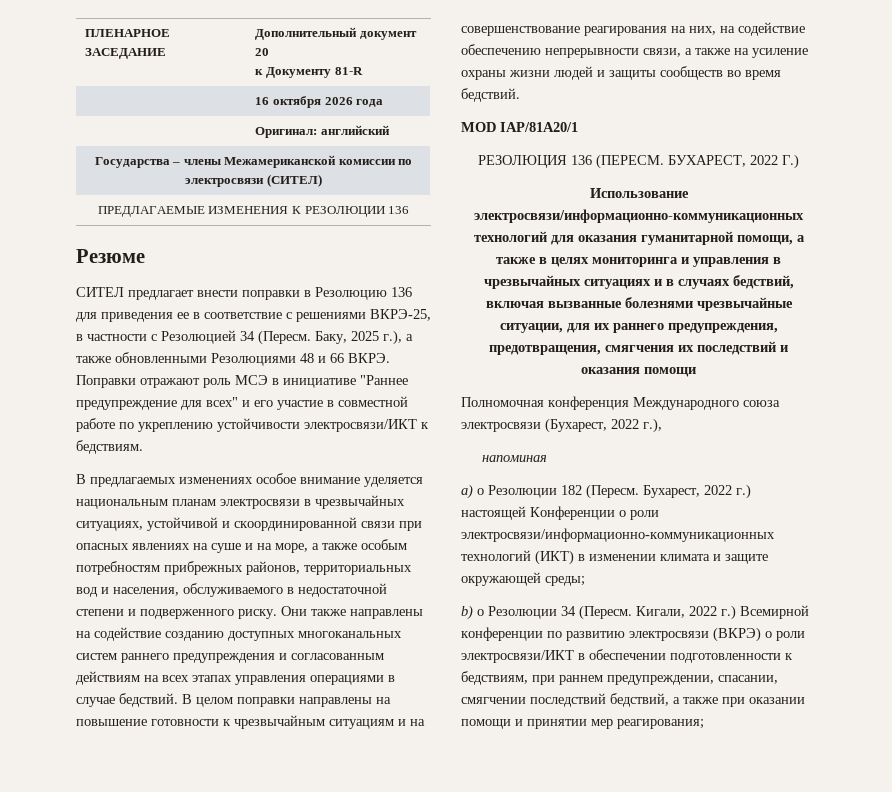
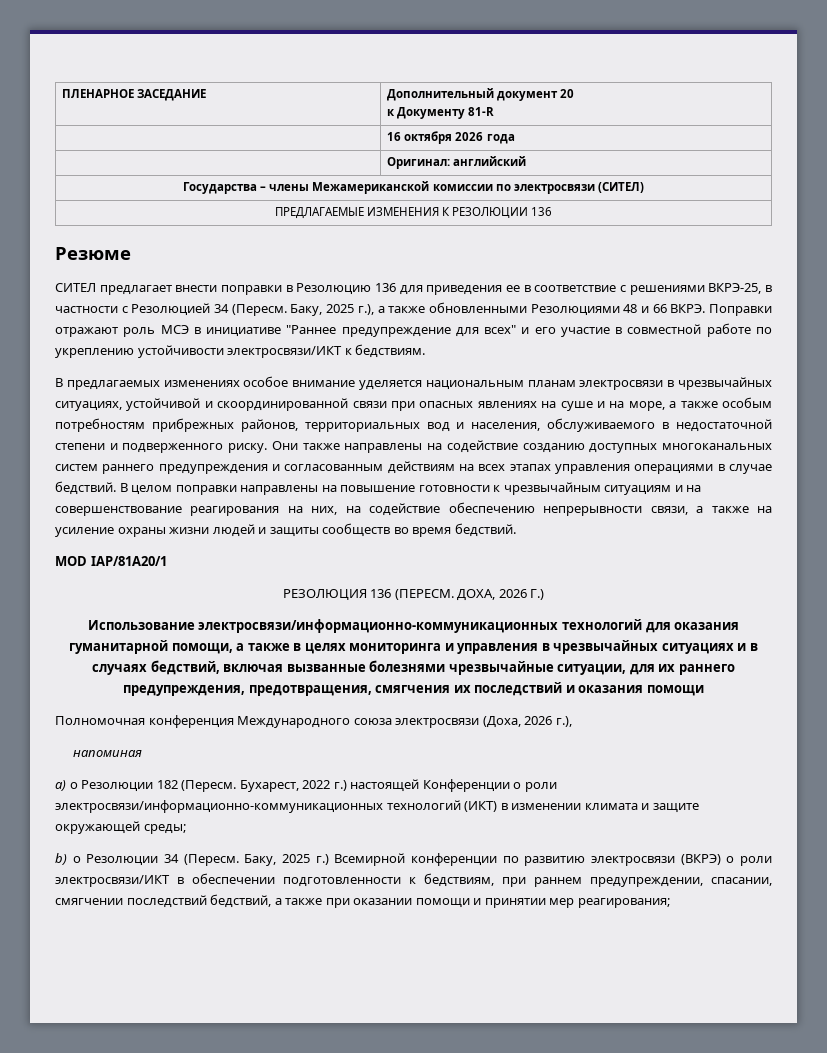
- БУХАРЕСТ, 2022 Г.)
+ ДОХА, 2026 Г.)
- Полномочная конференция Международного союза электросвязи (Бухарест, 2022 г.),
+ Полномочная конференция Международного союза электросвязи (Доха, 2026 г.),
- Кигали, 2022 г.) Всемирной конференции по развитию электросвязи (ВКРЭ) о роли электросвязи/ИКТ в обеспечении подготовленности к бедствиям, при раннем предупреждении, спасании, смягчении последствий бедствий, а также при оказании помощи и принятии мер реагирования;
+ Баку, 2025 г.) Всемирной конференции по развитию электросвязи (ВКРЭ) о роли электросвязи/ИКТ в обеспечении подготовленности к бедствиям, при раннем предупреждении, спасании, смягчении последствий бедствий, а также при оказании помощи и принятии мер реагирования;

